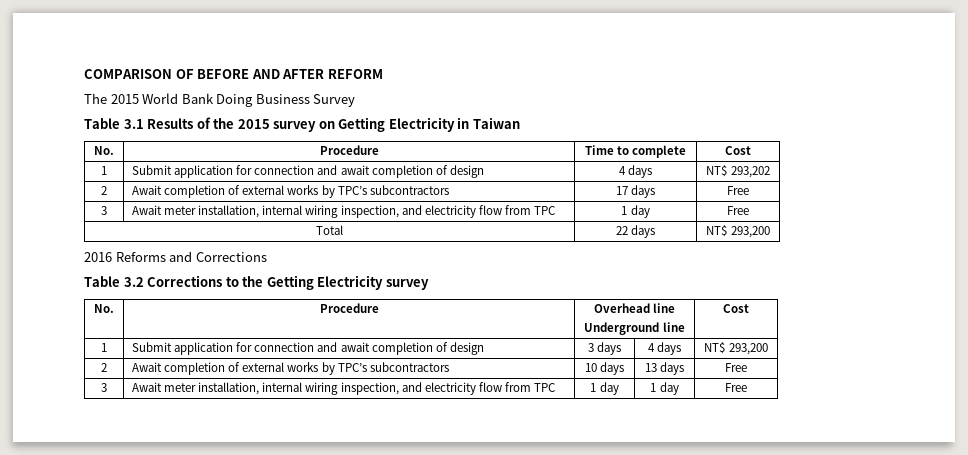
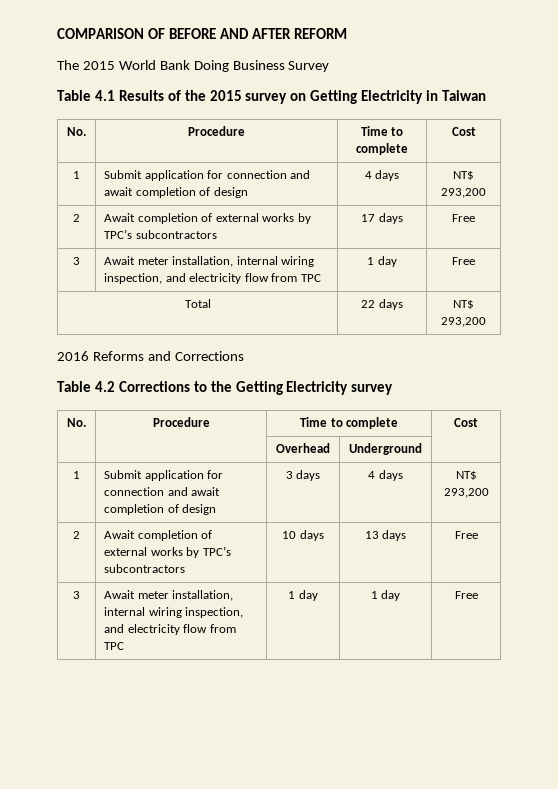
- Table 3.1 Results of the 2015 survey on Getting Electricity in Taiwan
+ Table 4.1 Results of the 2015 survey on Getting Electricity in Taiwan
- 1 | Submit application for connection and await completion of design | 4 days | NT$ 293,202
+ 1 | Submit application for connection and await completion of design | 4 days | NT$ 293,200
- Table 3.2 Corrections to the Getting Electricity survey
- No. | Procedure | Overhead line
- Underground line | Cost
+ Table 4.2 Corrections to the Getting Electricity survey
+ No. | Procedure | Time to complete | Cost
+ | | Overhead | Underground |

